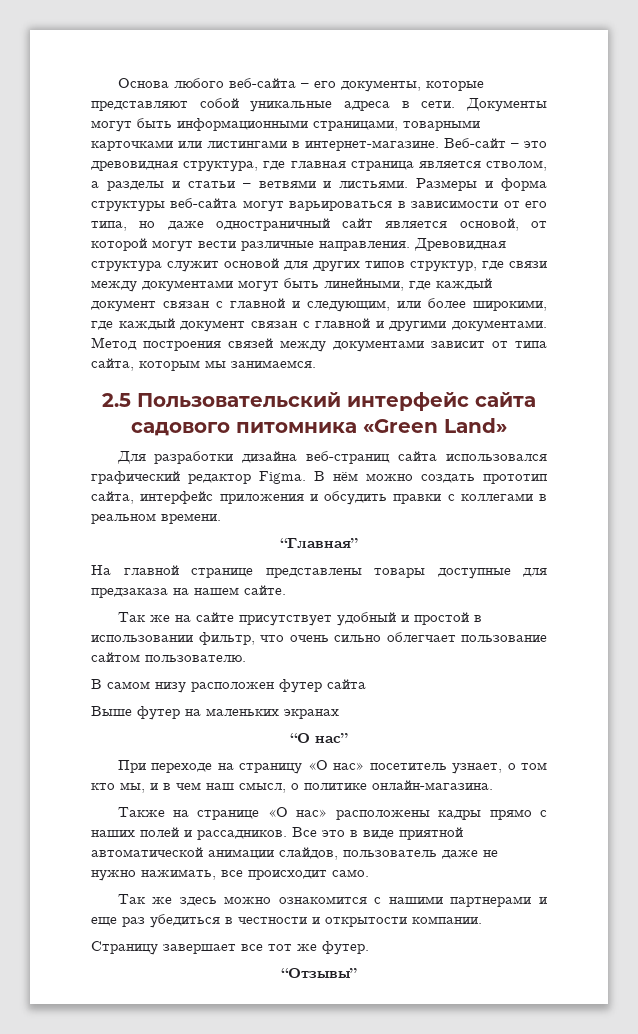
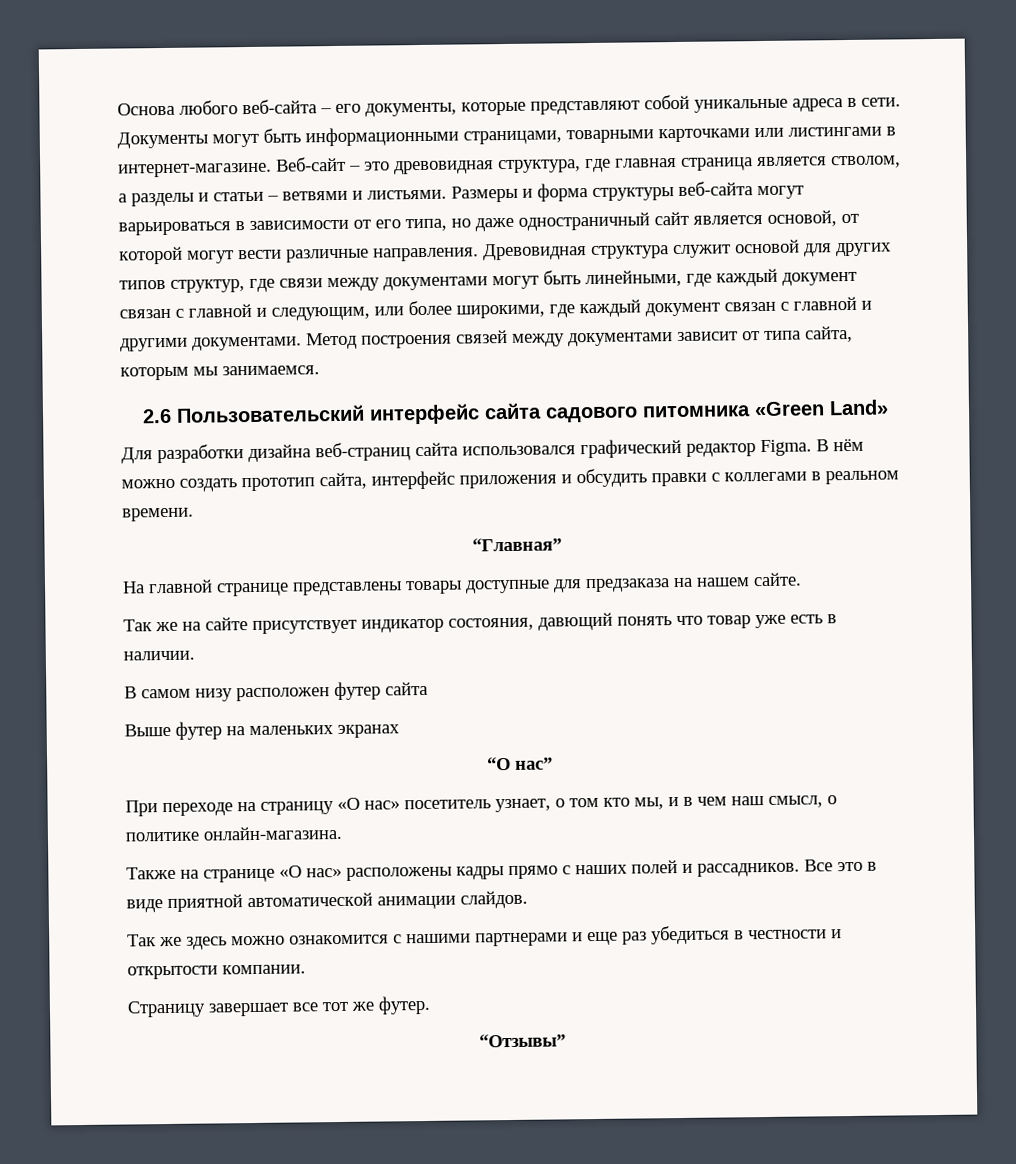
- 2.5 Пользовательский интерфейс сайта садового питомника «Green Land»
+ 2.6 Пользовательский интерфейс сайта садового питомника «Green Land»
- Так же на сайте присутствует удобный и простой в использовании фильтр, что очень сильно облегчает пользование сайтом пользователю.
+ Так же на сайте присутствует индикатор состояния, давющий понять что товар уже есть в наличии.
- Все это в виде приятной автоматической анимации слайдов, пользователь даже не нужно нажимать, все происходит само.
+ Все это в виде приятной автоматической анимации слайдов.

